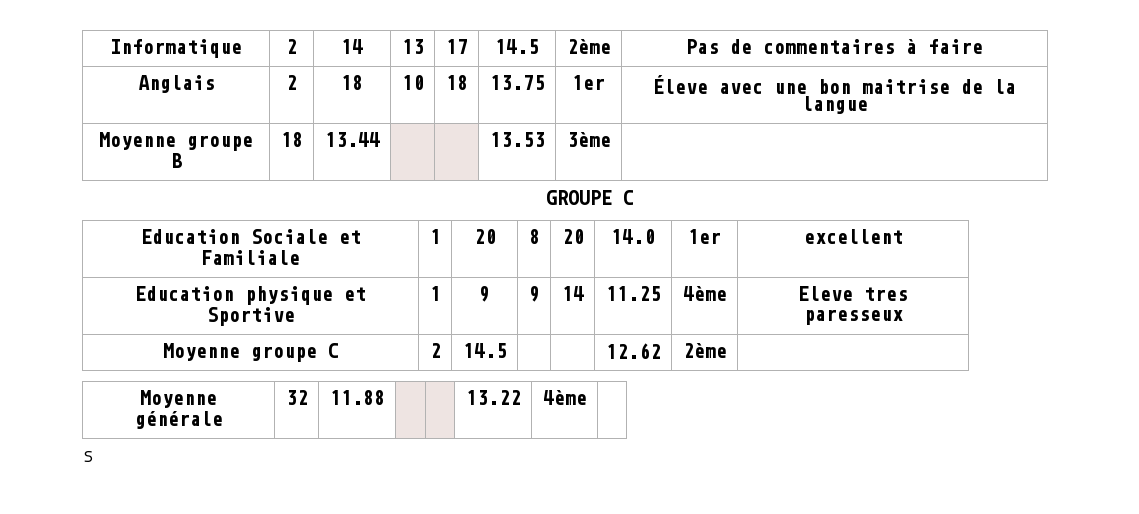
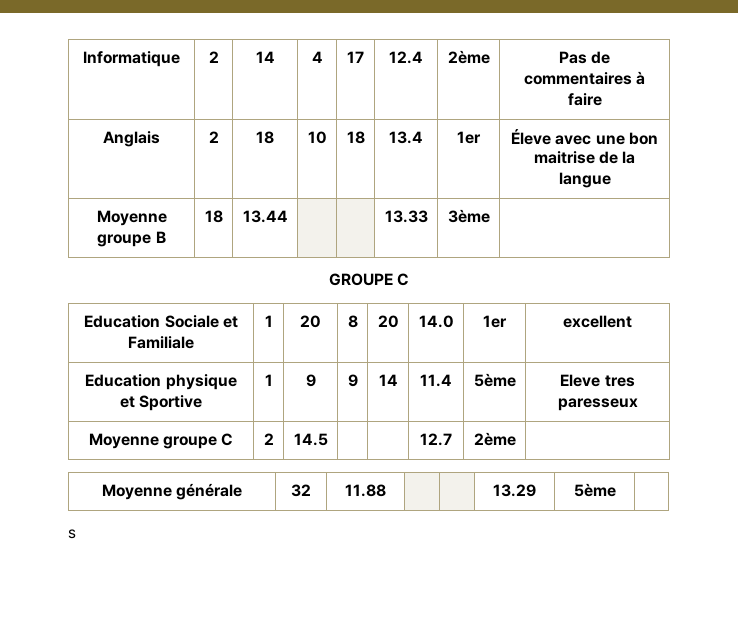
- Informatique | 2 | 14 | 13 | 17 | 14.5 | 2ème | Pas de commentaires à faire
+ Informatique | 2 | 14 | 4 | 17 | 12.4 | 2ème | Pas de commentaires à faire
- Anglais | 2 | 18 | 10 | 18 | 13.75 | 1er | Éleve avec une bon maitrise de la langue
+ Anglais | 2 | 18 | 10 | 18 | 13.4 | 1er | Éleve avec une bon maitrise de la langue
- Moyenne groupe B | 18 | 13.44 | | | 13.53 | 3ème |
+ Moyenne groupe B | 18 | 13.44 | | | 13.33 | 3ème |
- Education physique et Sportive | 1 | 9 | 9 | 14 | 11.25 | 4ème | Eleve tres paresseux
+ Education physique et Sportive | 1 | 9 | 9 | 14 | 11.4 | 5ème | Eleve tres paresseux
- Moyenne groupe C | 2 | 14.5 | | | 12.62 | 2ème |
+ Moyenne groupe C | 2 | 14.5 | | | 12.7 | 2ème |
- Moyenne générale | 32 | 11.88 | | | 13.22 | 4ème |
+ Moyenne générale | 32 | 11.88 | | | 13.29 | 5ème |

